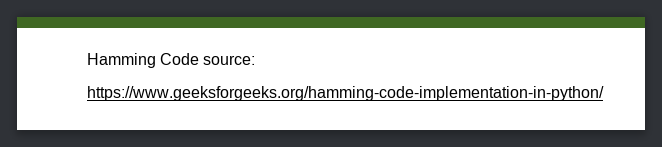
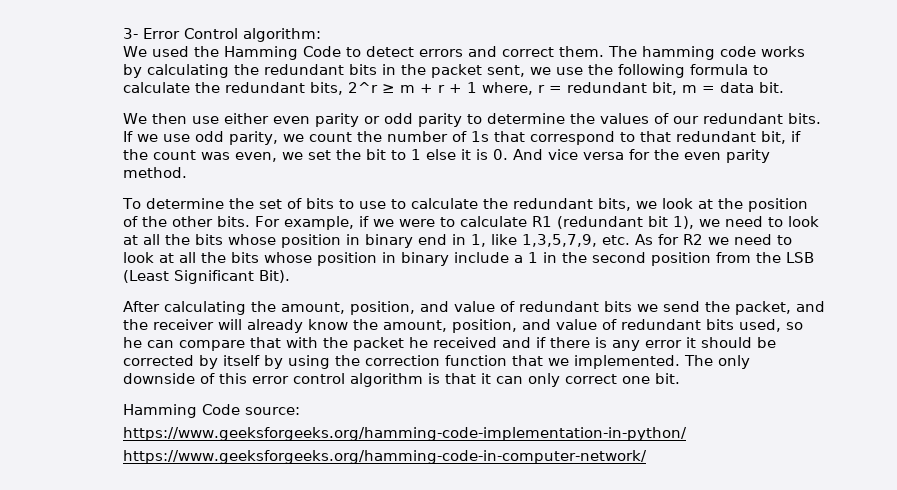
+ 3- Error Control algorithm:
+ We used the Hamming Code to detect errors and correct them. The hamming code works by calculating the redundant bits in the packet sent, we use the following formula to calculate the redundant bits, 2^r ≥ m + r + 1 where, r = redundant bit, m = data bit.
+ We then use either even parity or odd parity to determine the values of our redundant bits. If we use odd parity, we count the number of 1s that correspond to that redundant bit, if the count was even, we set the bit to 1 else it is 0. And vice versa for the even parity method.
+ To determine the set of bits to use to calculate the redundant bits, we look at the position of the other bits. For example, if we were to calculate R1 (redundant bit 1), we need to look at all the bits whose position in binary end in 1, like 1,3,5,7,9, etc. As for R2 we need to look at all the bits whose position in binary include a 1 in the second position from the LSB (Least Significant Bit).
+ After calculating the amount, position, and value of redundant bits we send the packet, and the receiver will already know the amount, position, and value of redundant bits used, so he can compare that with the packet he received and if there is any error it should be corrected by itself by using the correction function that we implemented. The only downside of this error control algorithm is that it can only correct one bit.
+ https://www.geeksforgeeks.org/hamming-code-in-computer-network/

